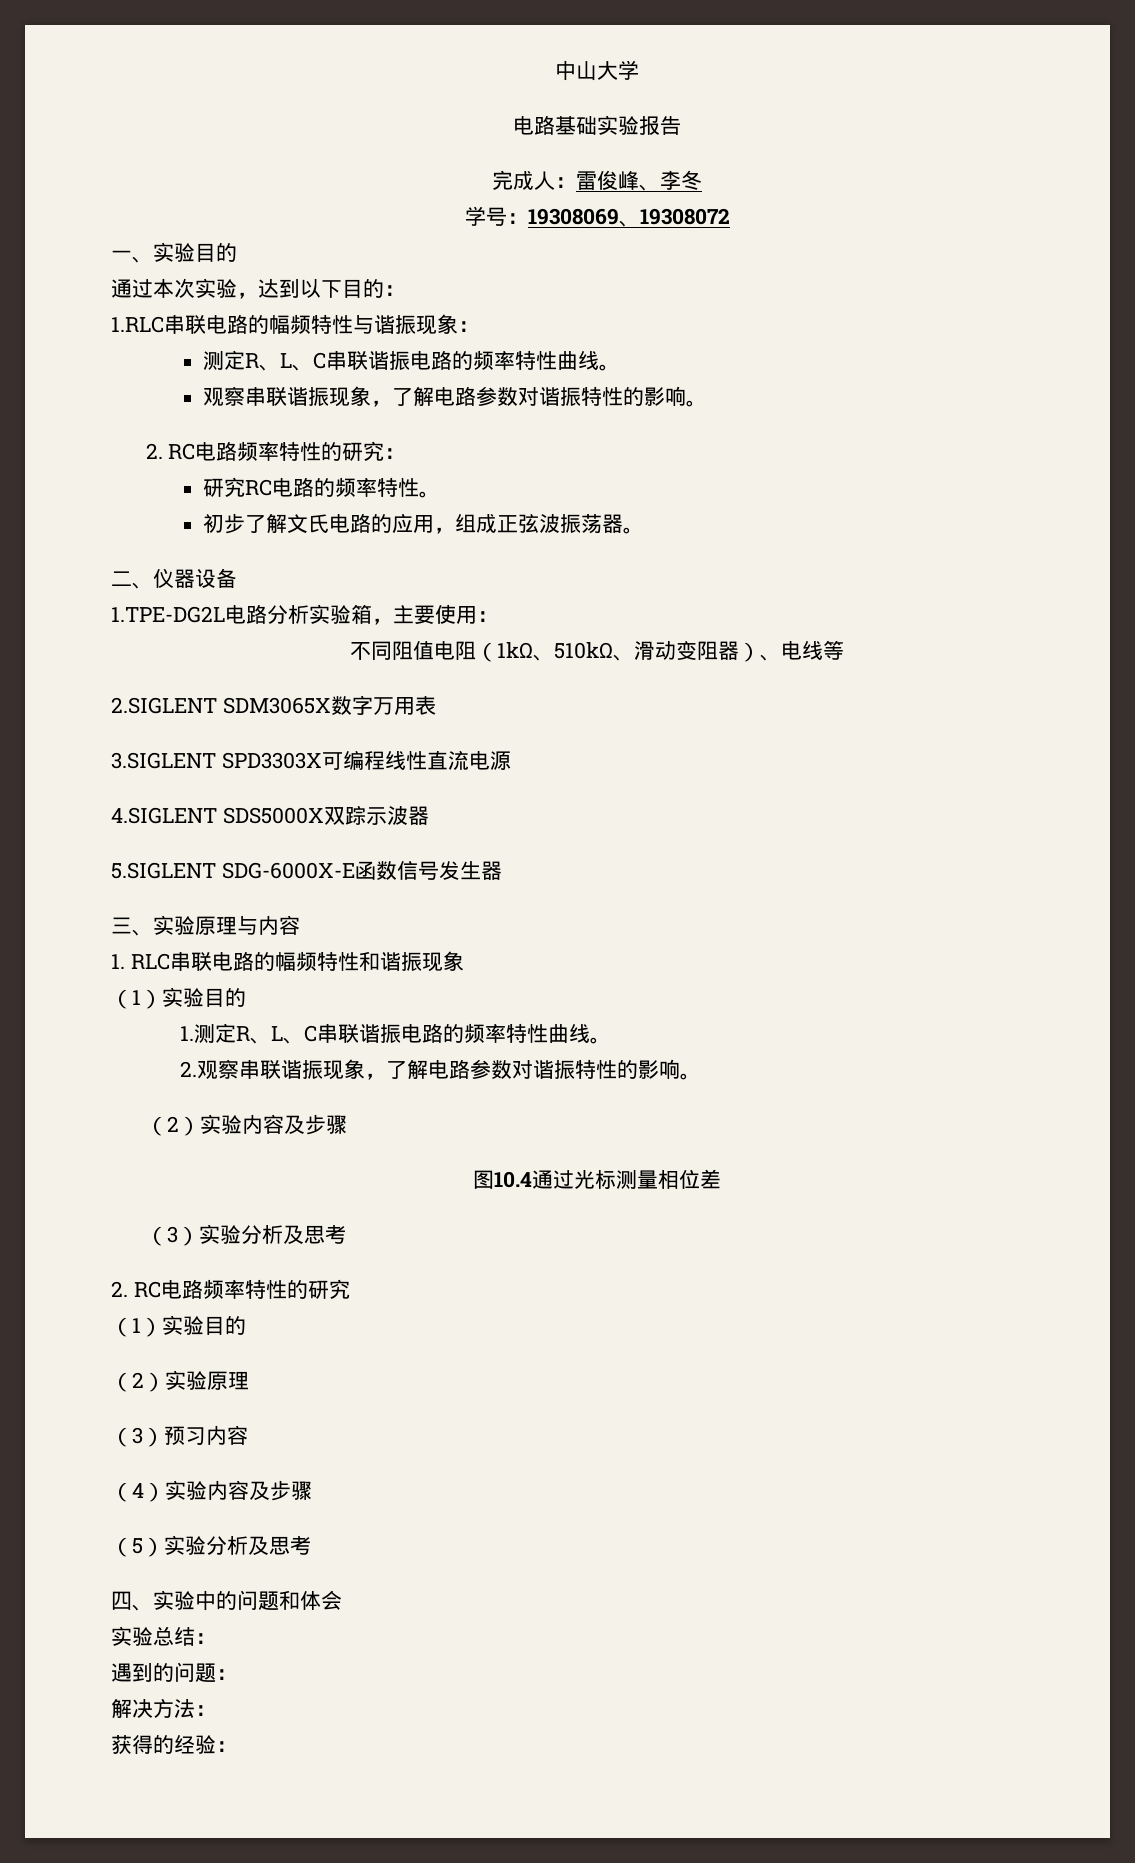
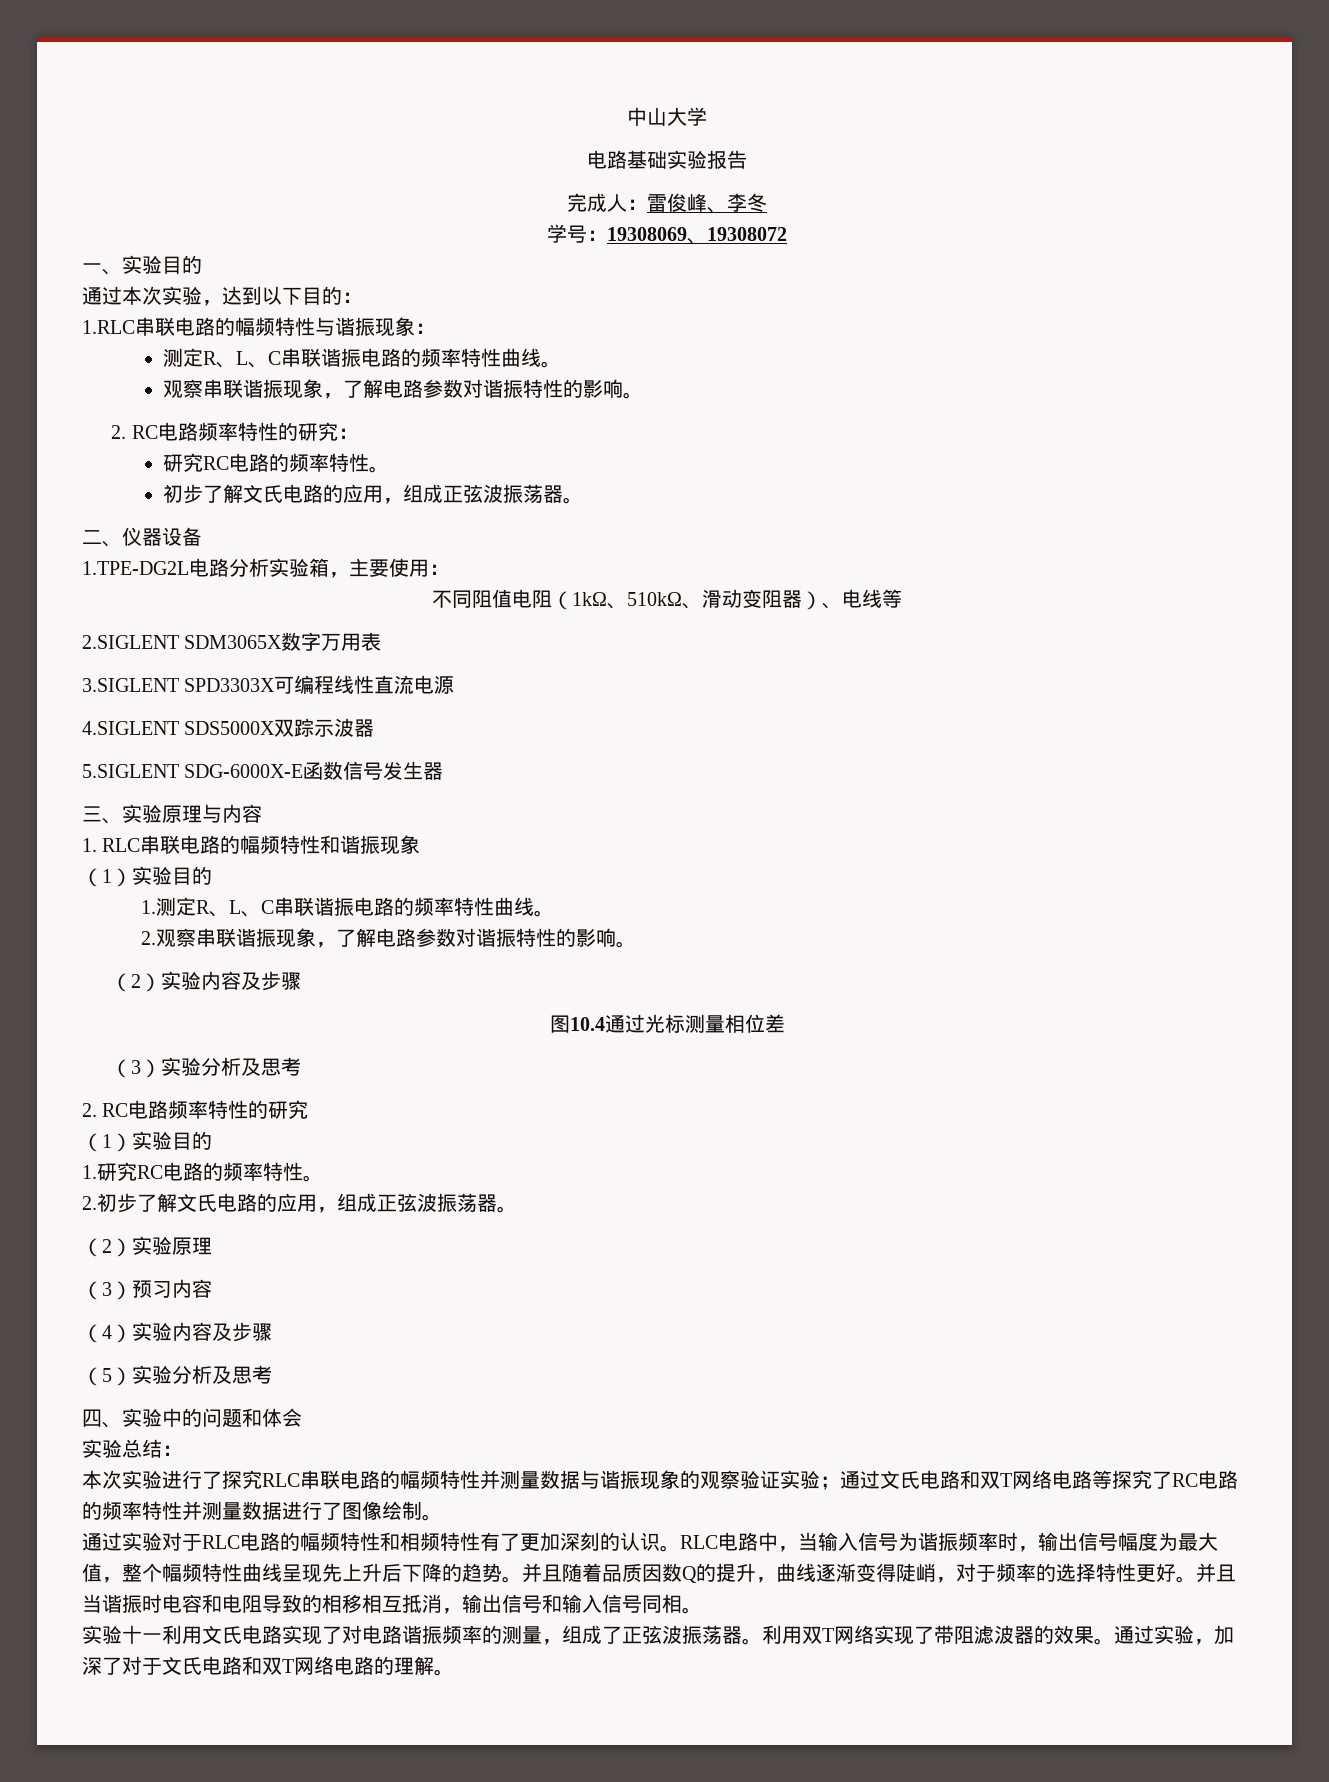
+ 1.研究RC电路的频率特性。
+ 2.初步了解文氏电路的应用，组成正弦波振荡器。
- 遇到的问题：
- 解决方法：
- 获得的经验：
+ 本次实验进行了探究RLC串联电路的幅频特性并测量数据与谐振现象的观察验证实验；通过文氏电路和双T网络电路等探究了RC电路的频率特性并测量数据进行了图像绘制。
+ 通过实验对于RLC电路的幅频特性和相频特性有了更加深刻的认识。RLC电路中，当输入信号为谐振频率时，输出信号幅度为最大值，整个幅频特性曲线呈现先上升后下降的趋势。并且随着品质因数Q的提升，曲线逐渐变得陡峭，对于频率的选择特性更好。并且当谐振时电容和电阻导致的相移相互抵消，输出信号和输入信号同相。
+ 实验十一利用文氏电路实现了对电路谐振频率的测量，组成了正弦波振荡器。利用双T网络实现了带阻滤波器的效果。通过实验，加深了对于文氏电路和双T网络电路的理解。

